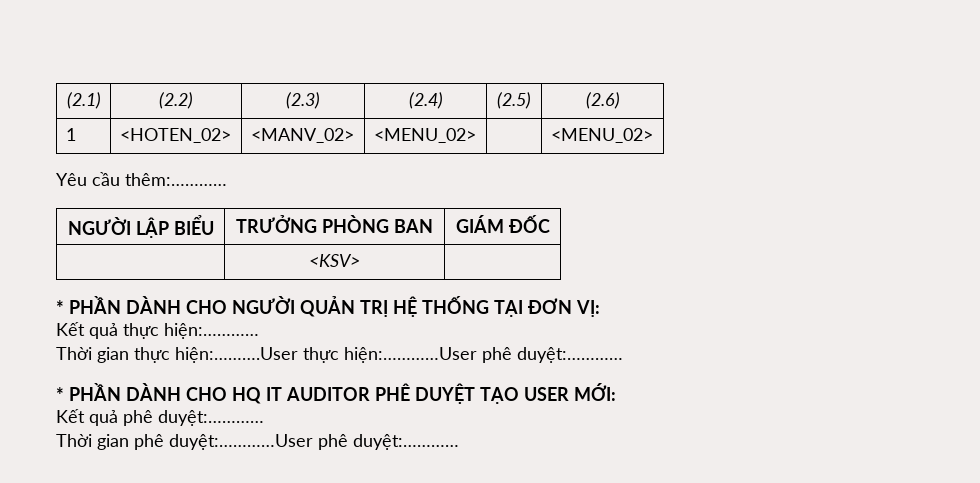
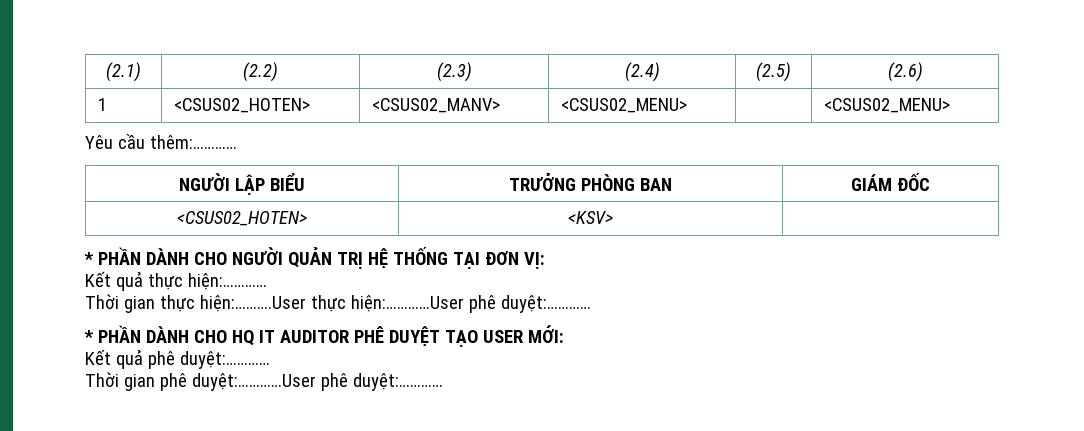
- 1 | <HOTEN_02> | <MANV_02> | <MENU_02> | | <MENU_02>
+ 1 | <CSUS02_HOTEN> | <CSUS02_MANV> | <CSUS02_MENU> | | <CSUS02_MENU>
- | <KSV> |
+ <CSUS02_HOTEN> | <KSV> |

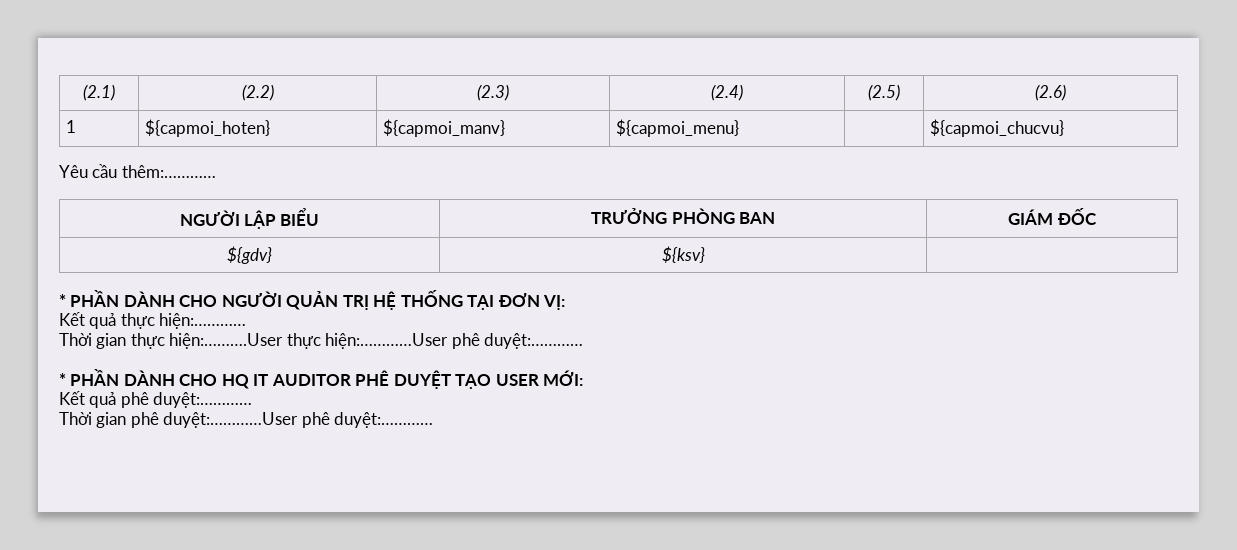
- 1 | <CSUS02_HOTEN> | <CSUS02_MANV> | <CSUS02_MENU> | | <CSUS02_MENU>
+ 1 | ${capmoi_hoten} | ${capmoi_manv} | ${capmoi_menu} | | ${capmoi_chucvu}
- <CSUS02_HOTEN> | <KSV> |
+ ${gdv} | ${ksv} |

